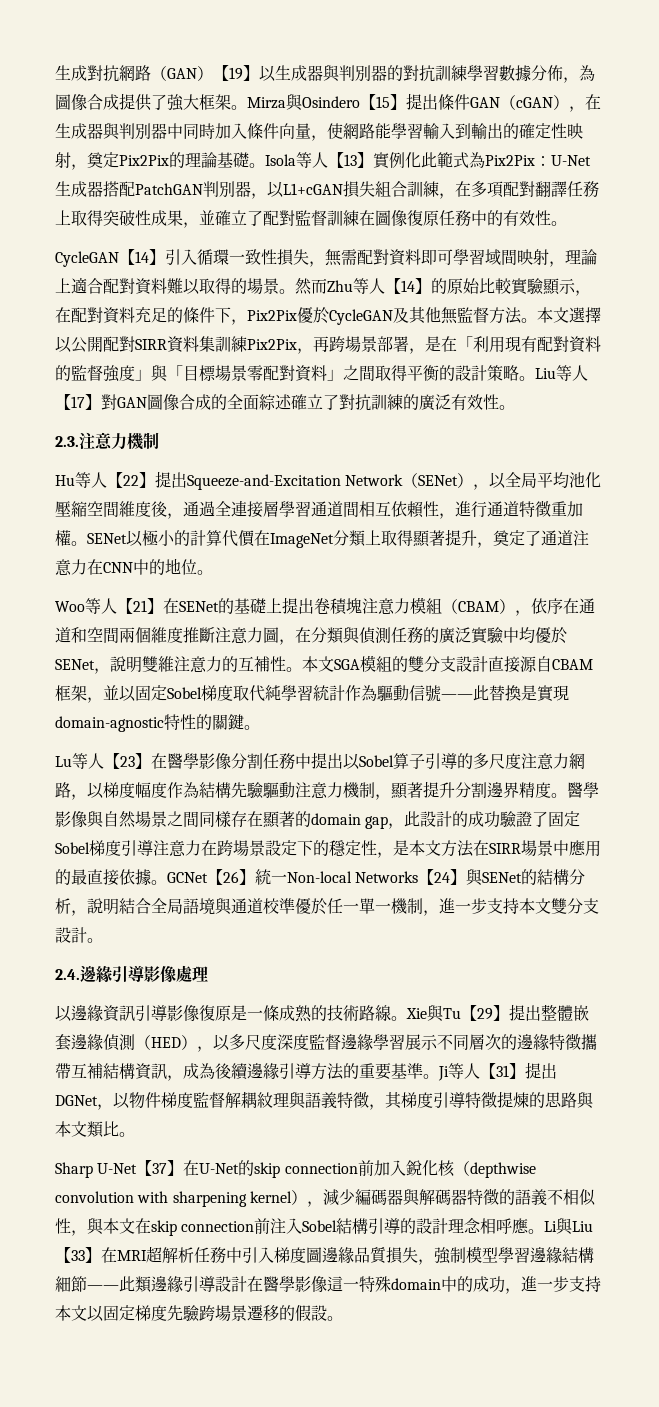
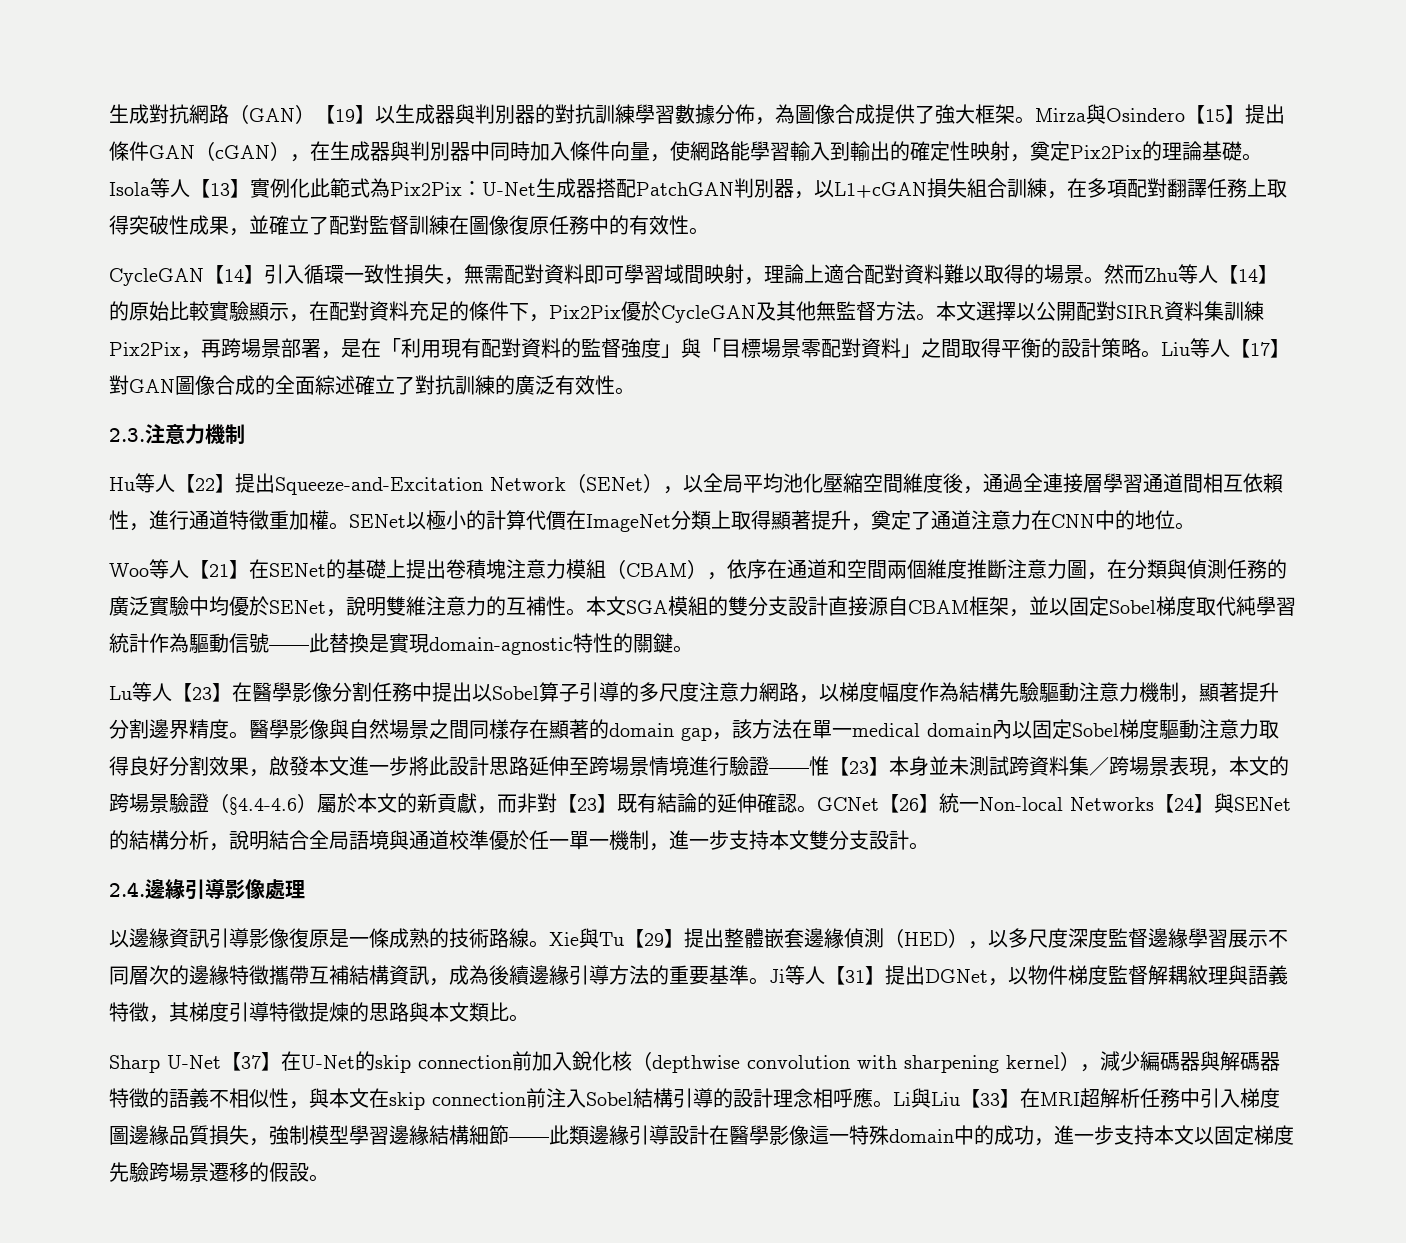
- 醫學影像與自然場景之間同樣存在顯著的domain gap，此設計的成功驗證了固定Sobel梯度引導注意力在跨場景設定下的穩定性，是本文方法在SIRR場景中應用的最直接依據。
+ 醫學影像與自然場景之間同樣存在顯著的domain gap，該方法在單一medical domain內以固定Sobel梯度驅動注意力取得良好分割效果，啟發本文進一步將此設計思路延伸至跨場景情境進行驗證——惟【23】本身並未測試跨資料集／跨場景表現，本文的跨場景驗證（§4.4-4.6）屬於本文的新貢獻，而非對【23】既有結論的延伸確認。

